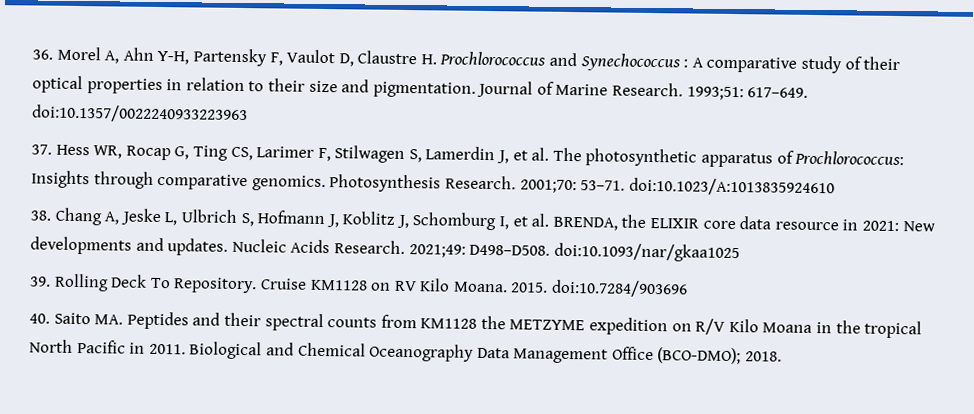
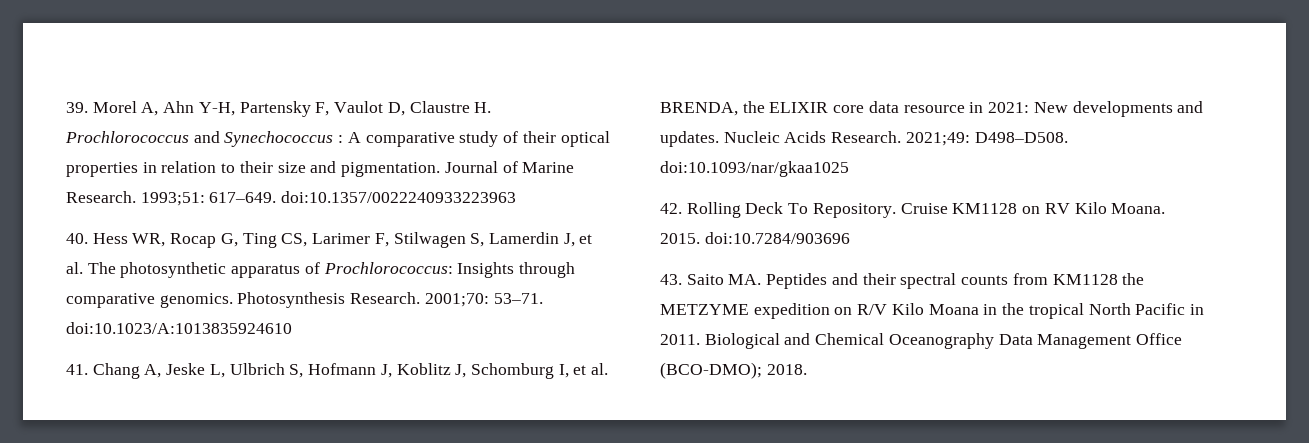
- 36. Morel A, Ahn Y-H, Partensky F, Vaulot D, Claustre H. Prochlorococcus and Synechococcus : A comparative study of their optical properties in relation to their size and pigmentation.
+ 39. Morel A, Ahn Y-H, Partensky F, Vaulot D, Claustre H. Prochlorococcus and Synechococcus : A comparative study of their optical properties in relation to their size and pigmentation.
- 37. Hess WR, Rocap G, Ting CS, Larimer F, Stilwagen S, Lamerdin J, et al. The photosynthetic apparatus of Prochlorococcus: Insights through comparative genomics.
+ 40. Hess WR, Rocap G, Ting CS, Larimer F, Stilwagen S, Lamerdin J, et al. The photosynthetic apparatus of Prochlorococcus: Insights through comparative genomics.
- 38. Chang A, Jeske L, Ulbrich S, Hofmann J, Koblitz J, Schomburg I, et al. BRENDA, the ELIXIR core data resource in 2021: New developments and updates.
+ 41. Chang A, Jeske L, Ulbrich S, Hofmann J, Koblitz J, Schomburg I, et al. BRENDA, the ELIXIR core data resource in 2021: New developments and updates.
- 39. Rolling Deck To Repository.
+ 42. Rolling Deck To Repository.
- 40. Saito MA. Peptides and their spectral counts from KM1128 the METZYME expedition on R/V Kilo Moana in the tropical North Pacific in 2011.
+ 43. Saito MA. Peptides and their spectral counts from KM1128 the METZYME expedition on R/V Kilo Moana in the tropical North Pacific in 2011.

